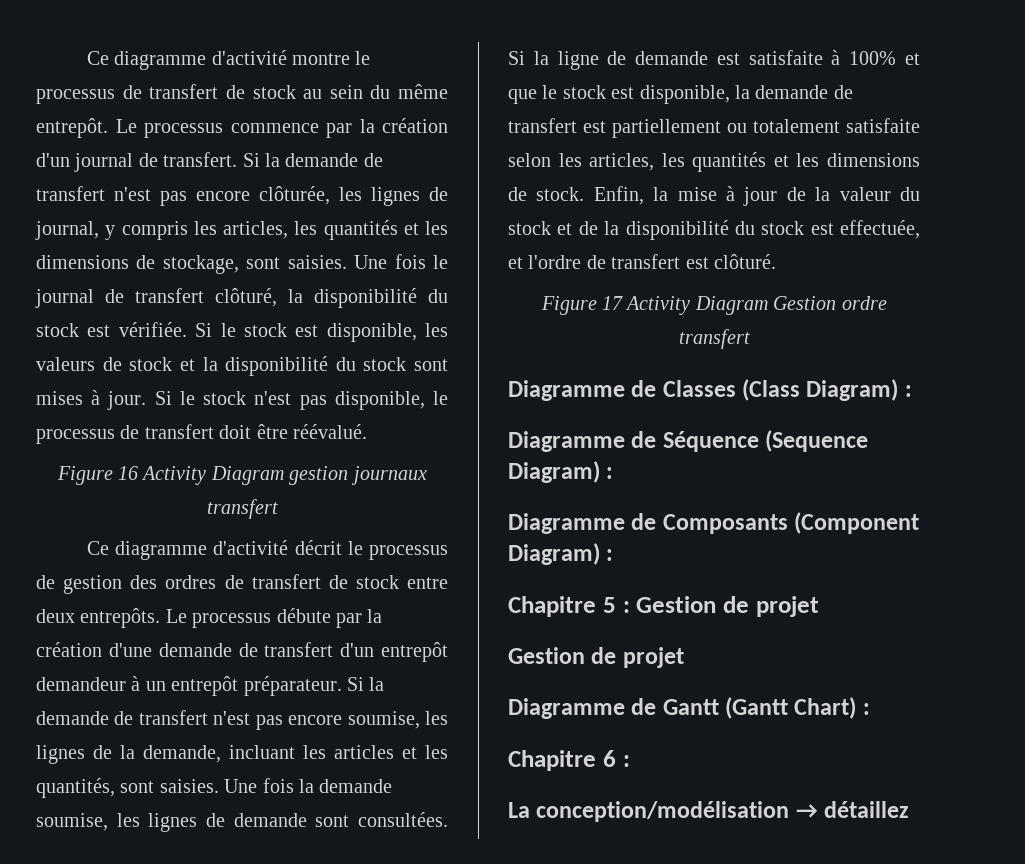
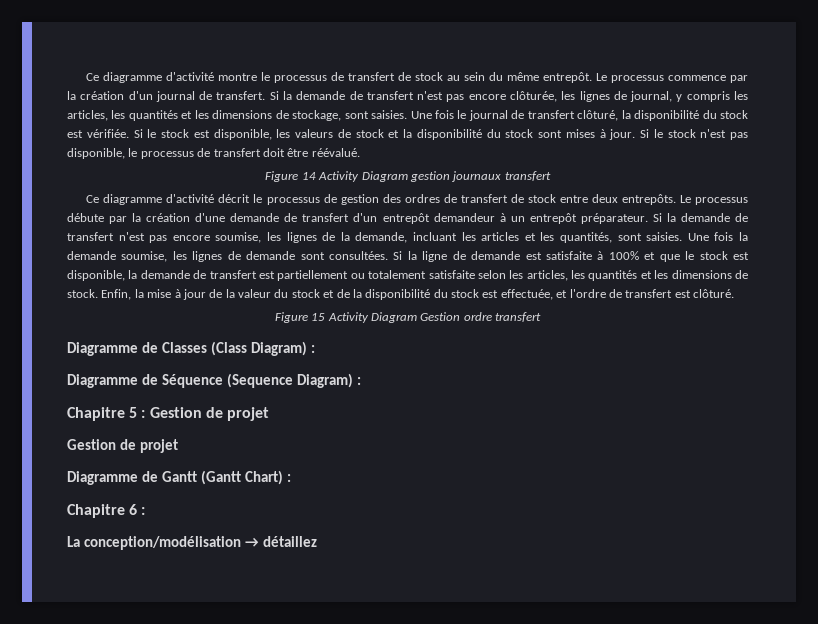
- Figure 16 Activity Diagram gestion journaux transfert
+ Figure 14 Activity Diagram gestion journaux transfert
- Figure 17 Activity Diagram Gestion ordre transfert
+ Figure 15 Activity Diagram Gestion ordre transfert
- Diagramme de Composants (Component Diagram) :

